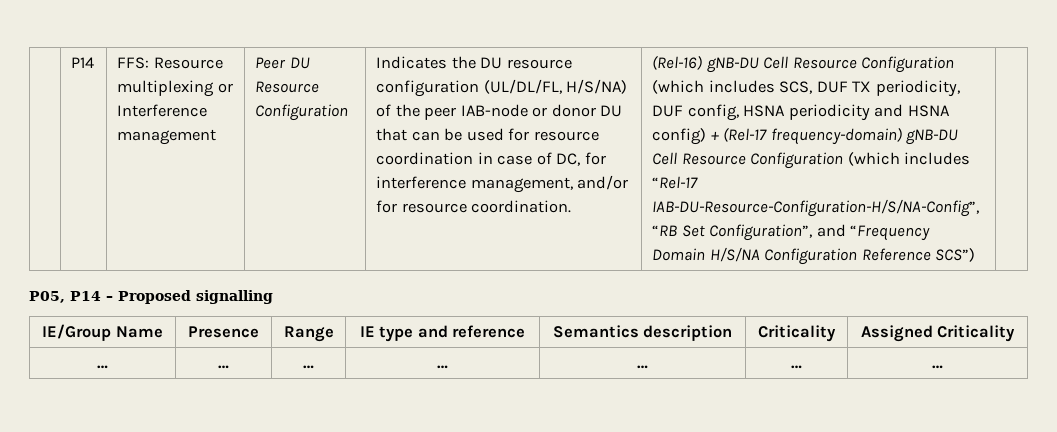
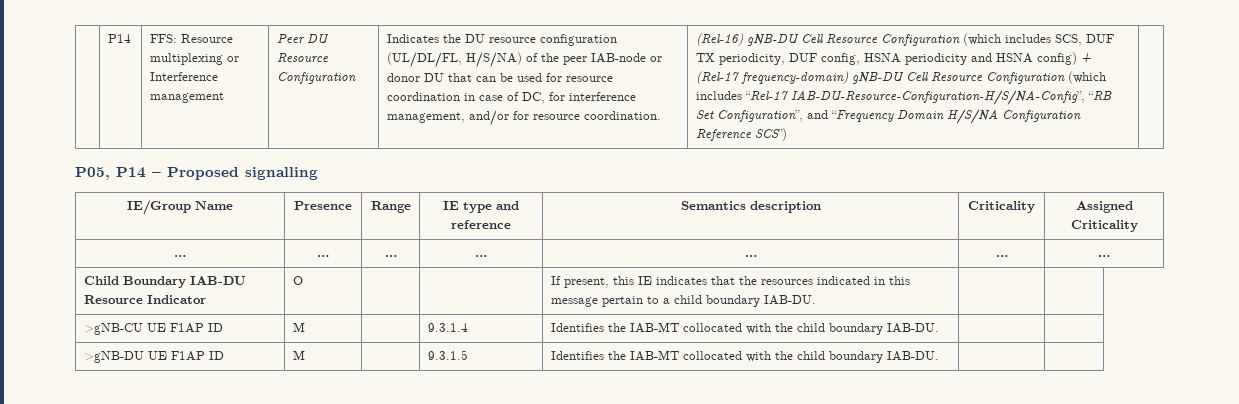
+ Child Boundary IAB-DU Resource Indicator | O | | | If present, this IE indicates that the resources indicated in this message pertain to a child boundary IAB-DU. | |
+ >gNB-CU UE F1AP ID | M | | 9.3.1.4 | Identifies the IAB-MT collocated with the child boundary IAB-DU. | |
+ >gNB-DU UE F1AP ID | M | | 9.3.1.5 | Identifies the IAB-MT collocated with the child boundary IAB-DU. | |

